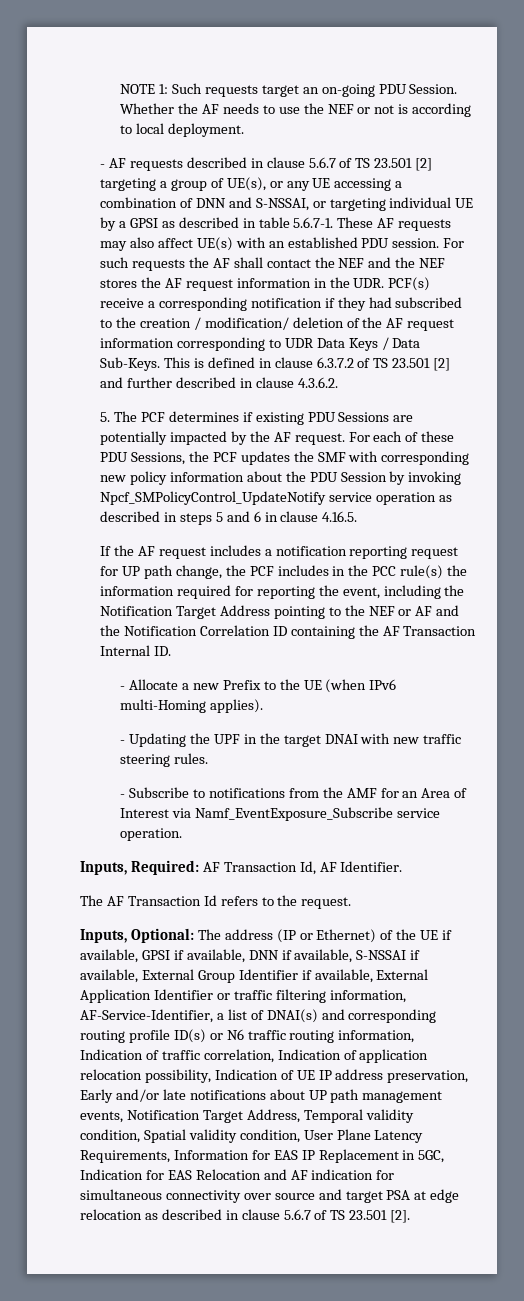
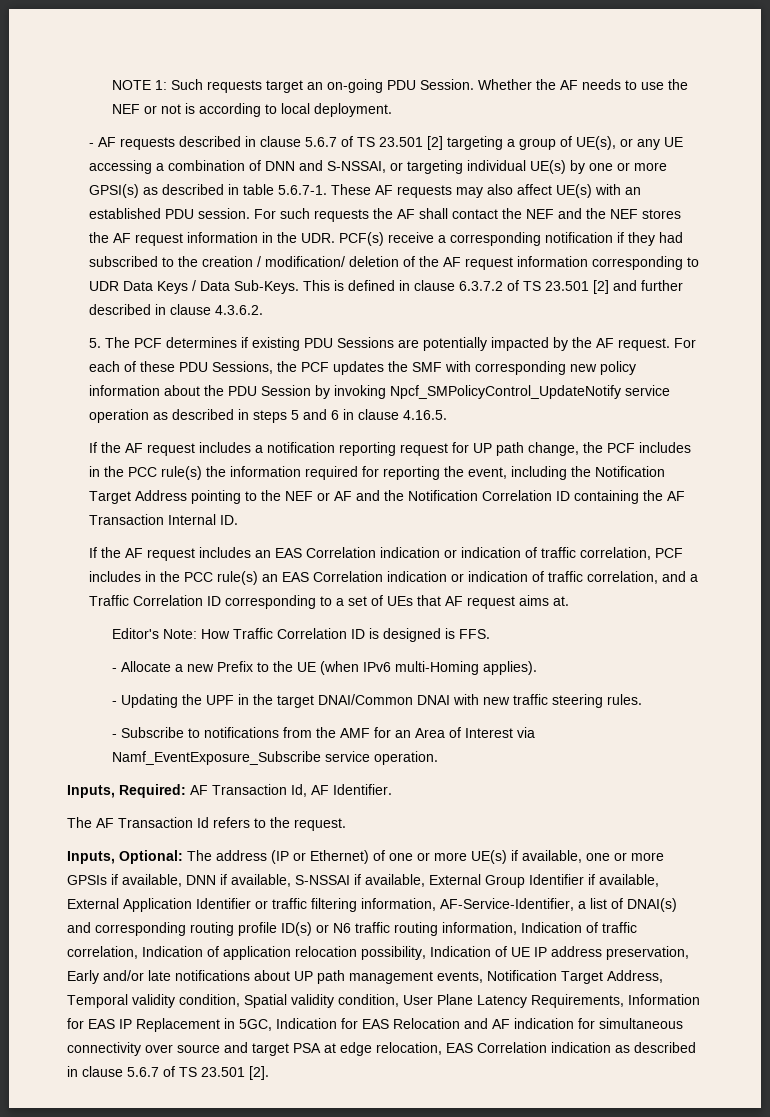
- - AF requests described in clause 5.6.7 of TS 23.501 [2] targeting a group of UE(s), or any UE accessing a combination of DNN and S-NSSAI, or targeting individual UE by a GPSI as described in table 5.6.7-1. These AF requests may also affect UE(s) with an established PDU session.
+ - AF requests described in clause 5.6.7 of TS 23.501 [2] targeting a group of UE(s), or any UE accessing a combination of DNN and S-NSSAI, or targeting individual UE(s) by one or more GPSI(s) as described in table 5.6.7-1. These AF requests may also affect UE(s) with an established PDU session.
+ If the AF request includes an EAS Correlation indication or indication of traffic correlation, PCF includes in the PCC rule(s) an EAS Correlation indication or indication of traffic correlation, and a Traffic Correlation ID corresponding to a set of UEs that AF request aims at.
+ Editor's Note: How Traffic Correlation ID is designed is FFS.
- - Updating the UPF in the target DNAI with new traffic steering rules.
+ - Updating the UPF in the target DNAI/Common DNAI with new traffic steering rules.
- The address (IP or Ethernet) of the UE if available, GPSI if available, DNN if available, S-NSSAI if available, External Group Identifier if available, External Application Identifier or traffic filtering information, AF-Service-Identifier, a list of DNAI(s) and corresponding routing profile ID(s) or N6 traffic routing information, Indication of traffic correlation, Indication of application relocation possibility, Indication of UE IP address preservation, Early and/or late notifications about UP path management events, Notification Target Address, Temporal validity condition, Spatial validity condition, User Plane Latency Requirements, Information for EAS IP Replacement in 5GC, Indication for EAS Relocation and AF indication for simultaneous connectivity over source and target PSA at edge relocation as described in clause 5.6.7 of TS 23.501 [2].
+ The address (IP or Ethernet) of one or more UE(s) if available, one or more GPSIs if available, DNN if available, S-NSSAI if available, External Group Identifier if available, External Application Identifier or traffic filtering information, AF-Service-Identifier, a list of DNAI(s) and corresponding routing profile ID(s) or N6 traffic routing information, Indication of traffic correlation, Indication of application relocation possibility, Indication of UE IP address preservation, Early and/or late notifications about UP path management events, Notification Target Address, Temporal validity condition, Spatial validity condition, User Plane Latency Requirements, Information for EAS IP Replacement in 5GC, Indication for EAS Relocation and AF indication for simultaneous connectivity over source and target PSA at edge relocation, EAS Correlation indication as described in clause 5.6.7 of TS 23.501 [2].

